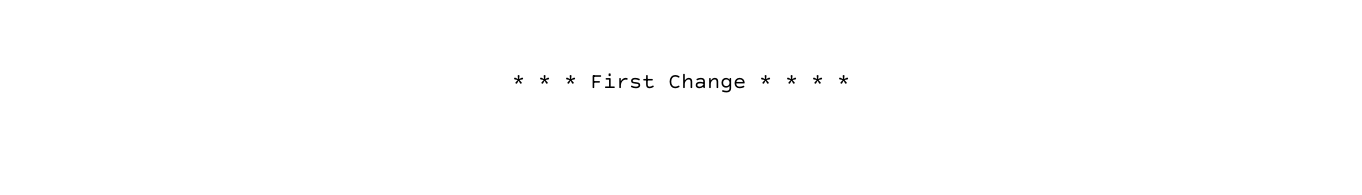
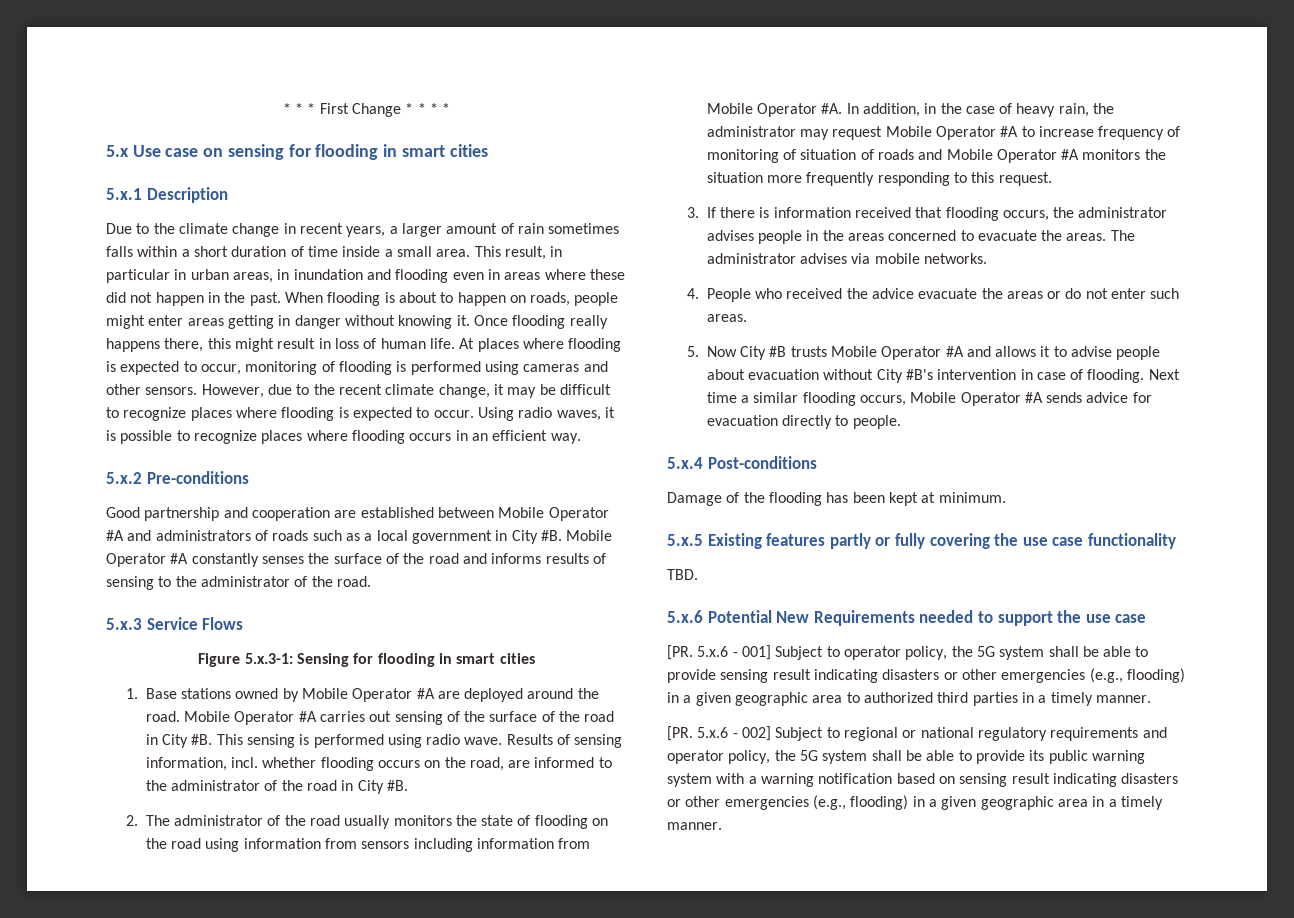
+ 5.x Use case on sensing for flooding in smart cities
+ 5.x.1 Description
+ Due to the climate change in recent years, a larger amount of rain sometimes falls within a short duration of time inside a small area. This result, in particular in urban areas, in inundation and flooding even in areas where these did not happen in the past. When flooding is about to happen on roads, people might enter areas getting in danger without knowing it. Once flooding really happens there, this might result in loss of human life. At places where flooding is expected to occur, monitoring of flooding is performed using cameras and other sensors. However, due to the recent climate change, it may be difficult to recognize places where flooding is expected to occur. Using radio waves, it is possible to recognize places where flooding occurs in an efficient way.
+ 5.x.2 Pre-conditions
+ Good partnership and cooperation are established between Mobile Operator #A and administrators of roads such as a local government in City #B. Mobile Operator #A constantly senses the surface of the road and informs results of sensing to the administrator of the road.
+ 5.x.3 Service Flows
+ Figure 5.x.3-1: Sensing for flooding in smart cities
+ 1. Base stations owned by Mobile Operator #A are deployed around the road. Mobile Operator #A carries out sensing of the surface of the road in City #B. This sensing is performed using radio wave. Results of sensing information, incl. whether flooding occurs on the road, are informed to the administrator of the road in City #B.
+ 2. The administrator of the road usually monitors the state of flooding on the road using information from sensors including information from Mobile Operator #A. In addition, in the case of heavy rain, the administrator may request Mobile Operator #A to increase frequency of monitoring of situation of roads and Mobile Operator #A monitors the situation more frequently responding to this request.
+ 3. If there is information received that flooding occurs, the administrator advises people in the areas concerned to evacuate the areas. The administrator advises via mobile networks.
+ 4. People who received the advice evacuate the areas or do not enter such areas.
+ 5. Now City #B trusts Mobile Operator #A and allows it to advise people about evacuation without City #B's intervention in case of flooding. Next time a similar flooding occurs, Mobile Operator #A sends advice for evacuation directly to people.
+ 5.x.4 Post-conditions
+ Damage of the flooding has been kept at minimum.
+ 5.x.5 Existing features partly or fully covering the use case functionality
+ TBD.
+ 5.x.6 Potential New Requirements needed to support the use case
+ [PR. 5.x.6 - 001] Subject to operator policy, the 5G system shall be able to provide sensing result indicating disasters or other emergencies (e.g., flooding) in a given geographic area to authorized third parties in a timely manner.
+ [PR. 5.x.6 - 002] Subject to regional or national regulatory requirements and operator policy, the 5G system shall be able to provide its public warning system with a warning notification based on sensing result indicating disasters or other emergencies (e.g., flooding) in a given geographic area in a timely manner.

